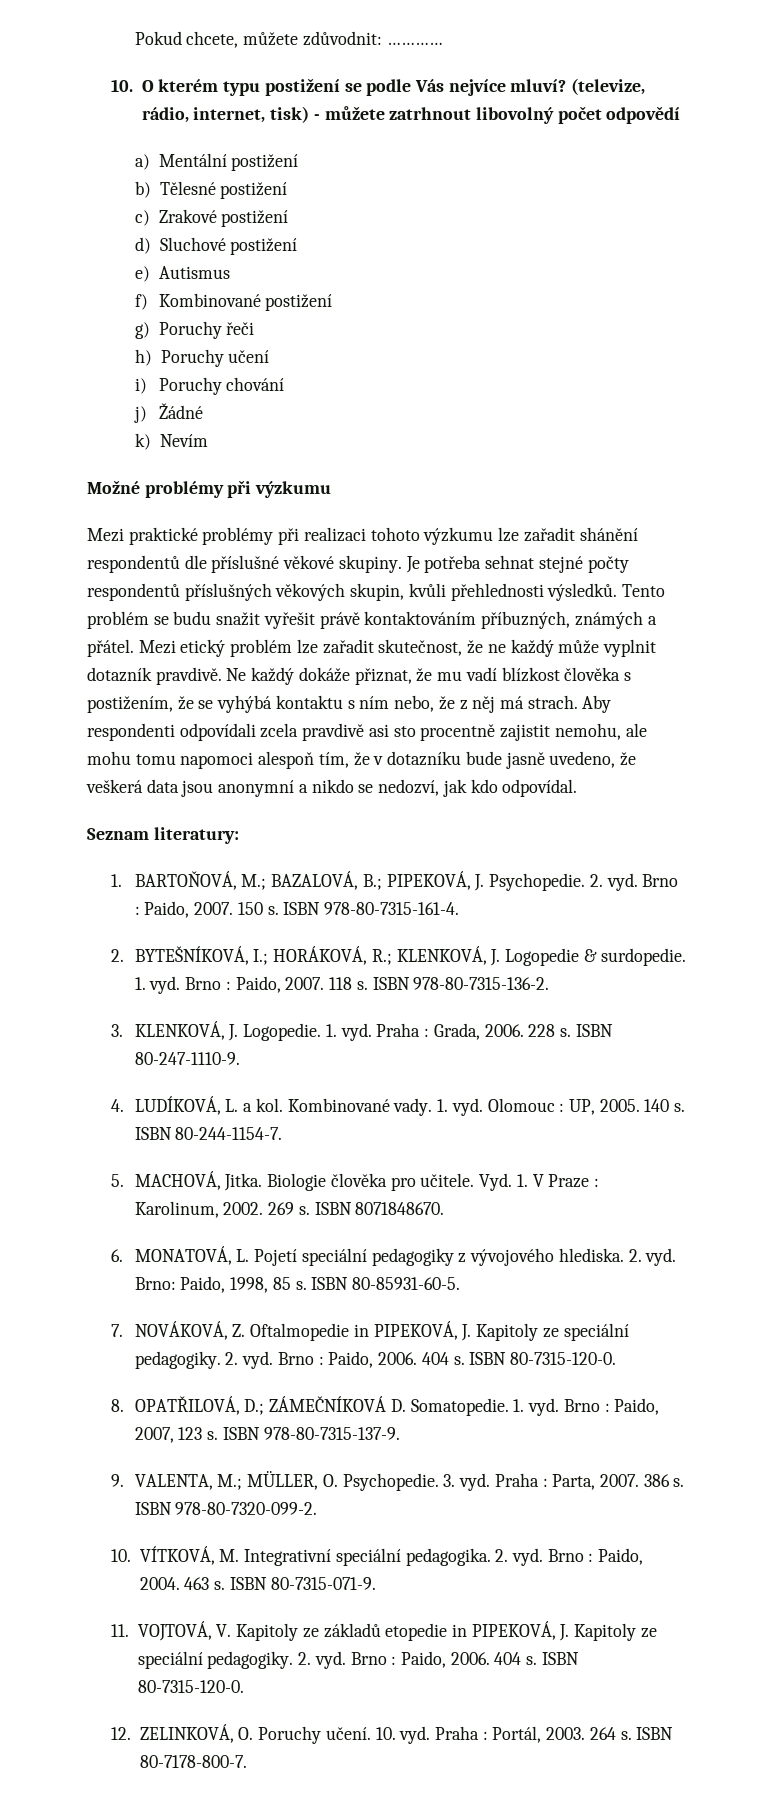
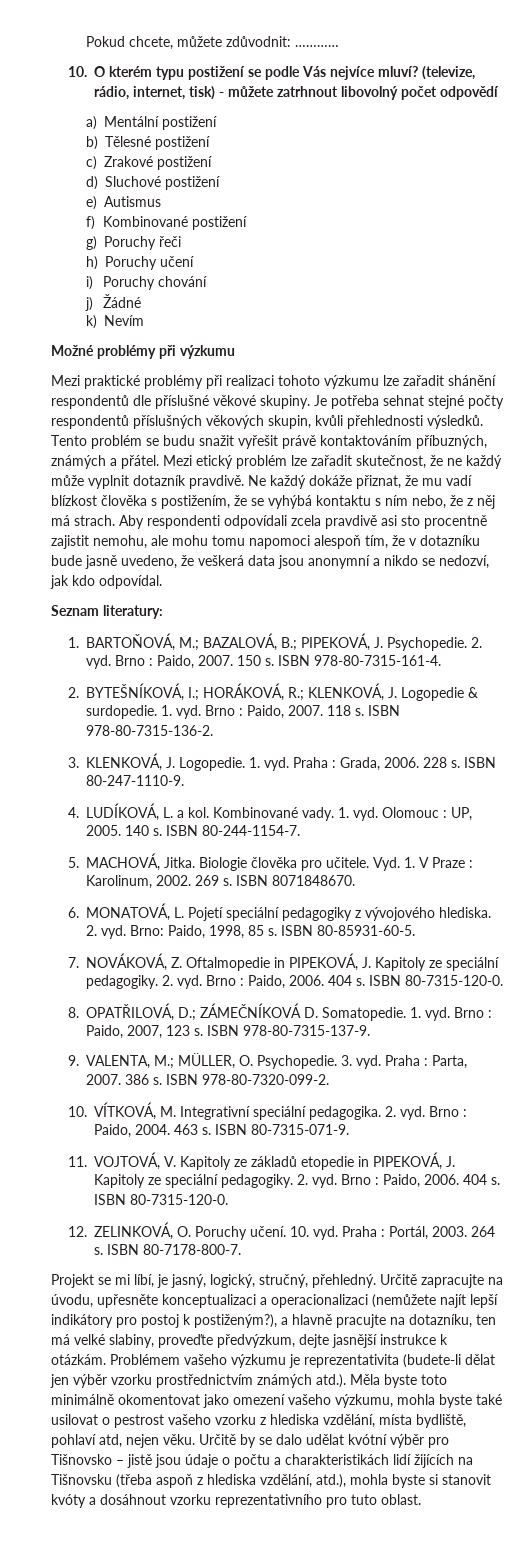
+ Projekt se mi líbí, je jasný, logický, stručný, přehledný. Určitě zapracujte na úvodu, upřesněte konceptualizaci a operacionalizaci (nemůžete najít lepší indikátory pro postoj k postiženým?), a hlavně pracujte na dotazníku, ten má velké slabiny, proveďte předvýzkum, dejte jasnější instrukce k otázkám. Problémem vašeho výzkumu je reprezentativita (budete-li dělat jen výběr vzorku prostřednictvím známých atd.). Měla byste toto minimálně okomentovat jako omezení vašeho výzkumu, mohla byste také usilovat o pestrost vašeho vzorku z hlediska vzdělání, místa bydliště, pohlaví atd, nejen věku. Určitě by se dalo udělat kvótní výběr pro Tišnovsko – jistě jsou údaje o počtu a charakteristikách lidí žijících na Tišnovsku (třeba aspoň z hlediska vzdělání, atd.), mohla byste si stanovit kvóty a dosáhnout vzorku reprezentativního pro tuto oblast.

